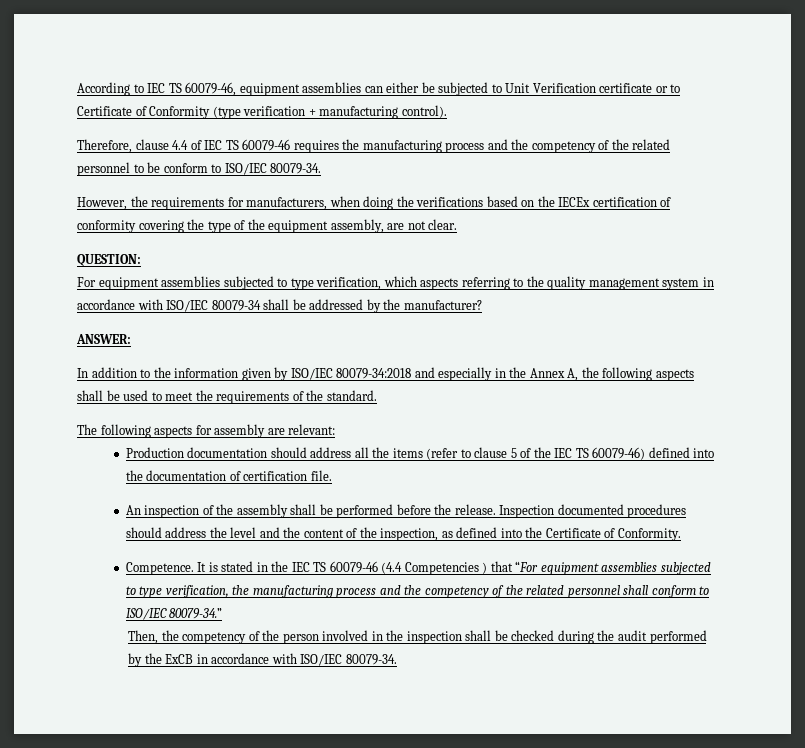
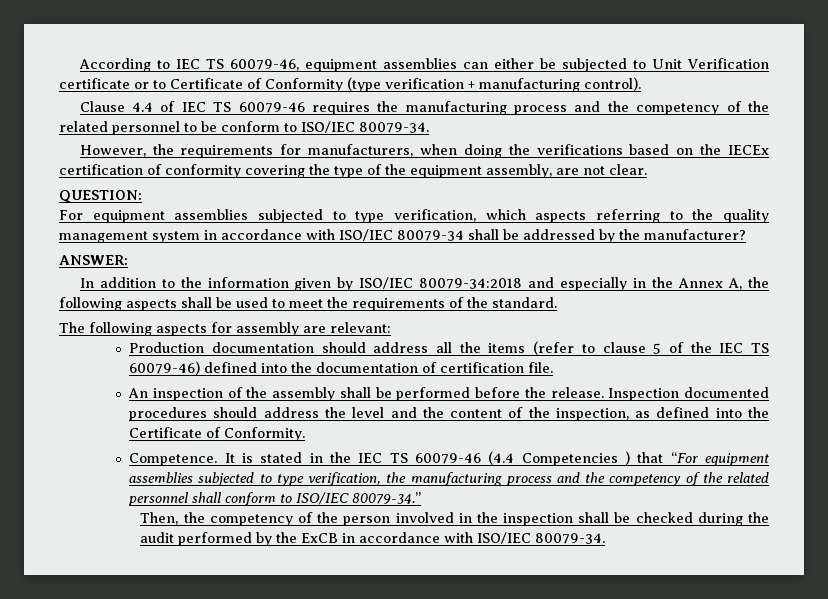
- Therefore, clause 4.4 of IEC TS 60079-46 requires the manufacturing process and the competency of the related personnel to be conform to ISO/IEC 80079-34.
+ Clause 4.4 of IEC TS 60079-46 requires the manufacturing process and the competency of the related personnel to be conform to ISO/IEC 80079-34.

